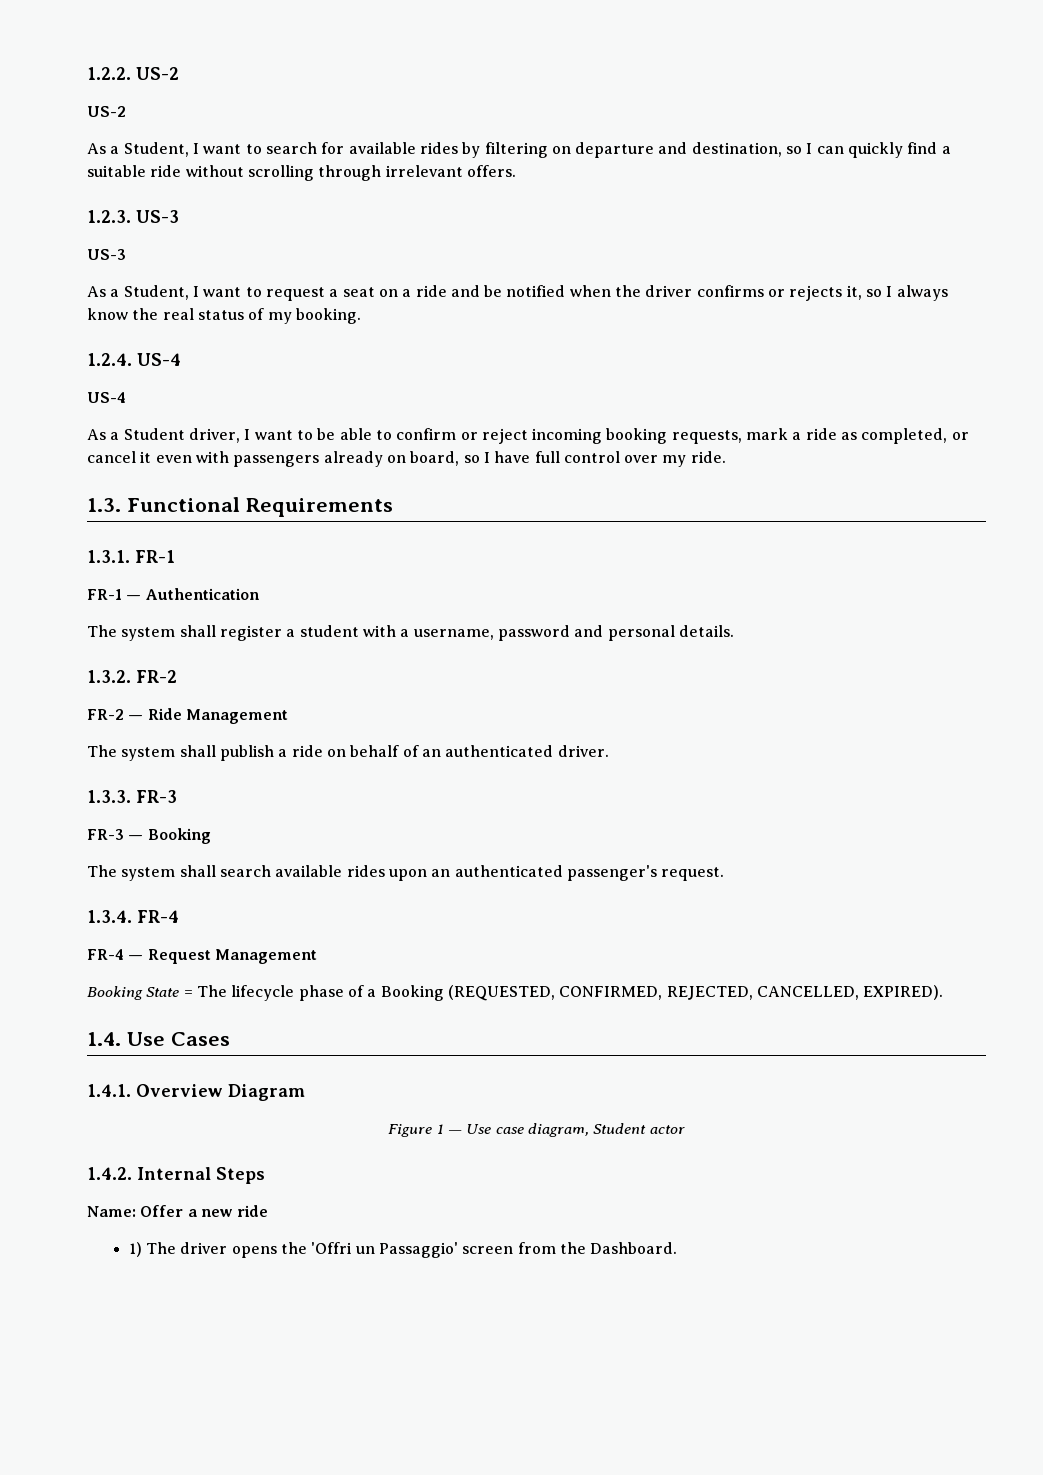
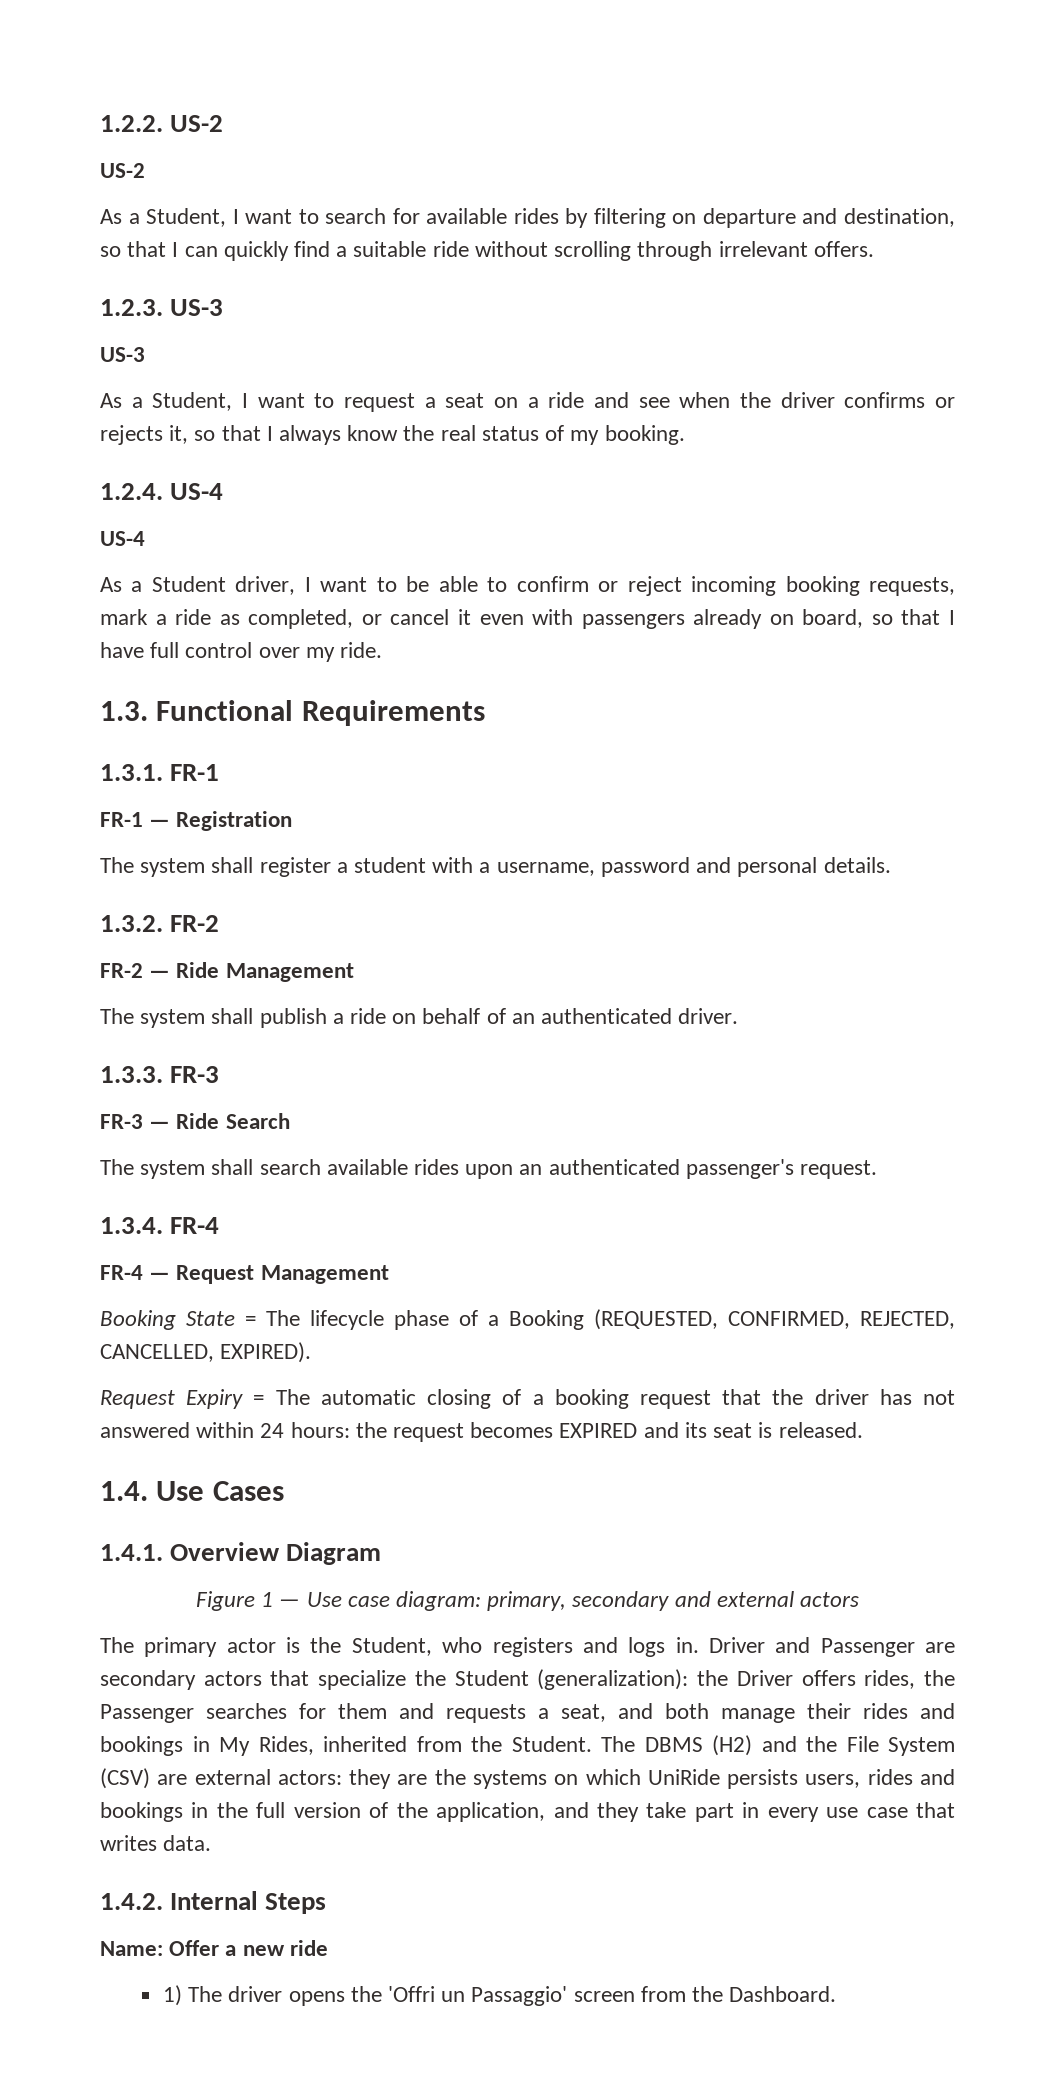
- As a Student, I want to search for available rides by filtering on departure and destination, so I can quickly find a suitable ride without scrolling through irrelevant offers.
+ As a Student, I want to search for available rides by filtering on departure and destination, so that I can quickly find a suitable ride without scrolling through irrelevant offers.
- As a Student, I want to request a seat on a ride and be notified when the driver confirms or rejects it, so I always know the real status of my booking.
+ As a Student, I want to request a seat on a ride and see when the driver confirms or rejects it, so that I always know the real status of my booking.
- As a Student driver, I want to be able to confirm or reject incoming booking requests, mark a ride as completed, or cancel it even with passengers already on board, so I have full control over my ride.
+ As a Student driver, I want to be able to confirm or reject incoming booking requests, mark a ride as completed, or cancel it even with passengers already on board, so that I have full control over my ride.
- FR-1 — Authentication
+ FR-1 — Registration
- FR-3 — Booking
+ FR-3 — Ride Search
+ Request Expiry = The automatic closing of a booking request that the driver has not answered within 24 hours: the request becomes EXPIRED and its seat is released.
- Figure 1 — Use case diagram, Student actor
+ Figure 1 — Use case diagram: primary, secondary and external actors
+ The primary actor is the Student, who registers and logs in. Driver and Passenger are secondary actors that specialize the Student (generalization): the Driver offers rides, the Passenger searches for them and requests a seat, and both manage their rides and bookings in My Rides, inherited from the Student. The DBMS (H2) and the File System (CSV) are external actors: they are the systems on which UniRide persists users, rides and bookings in the full version of the application, and they take part in every use case that writes data.

